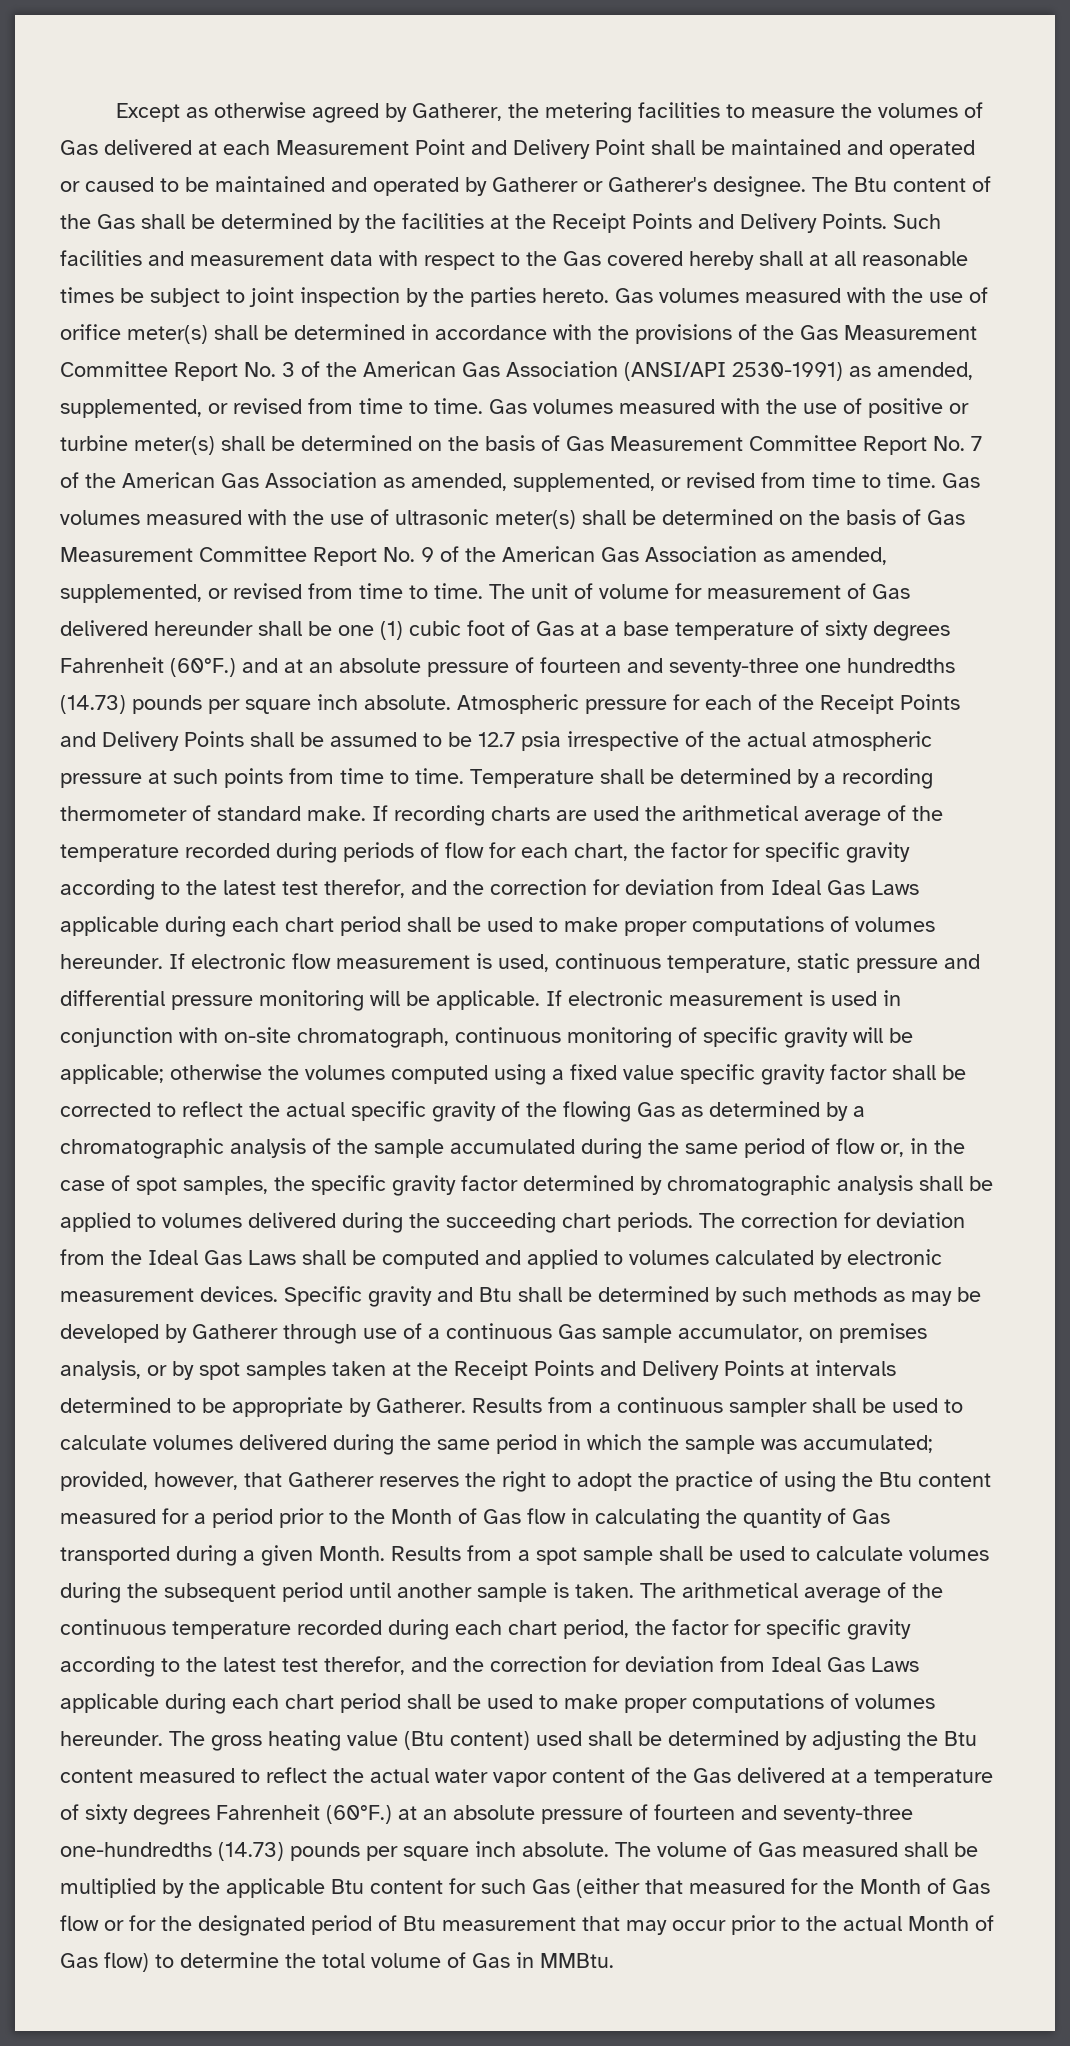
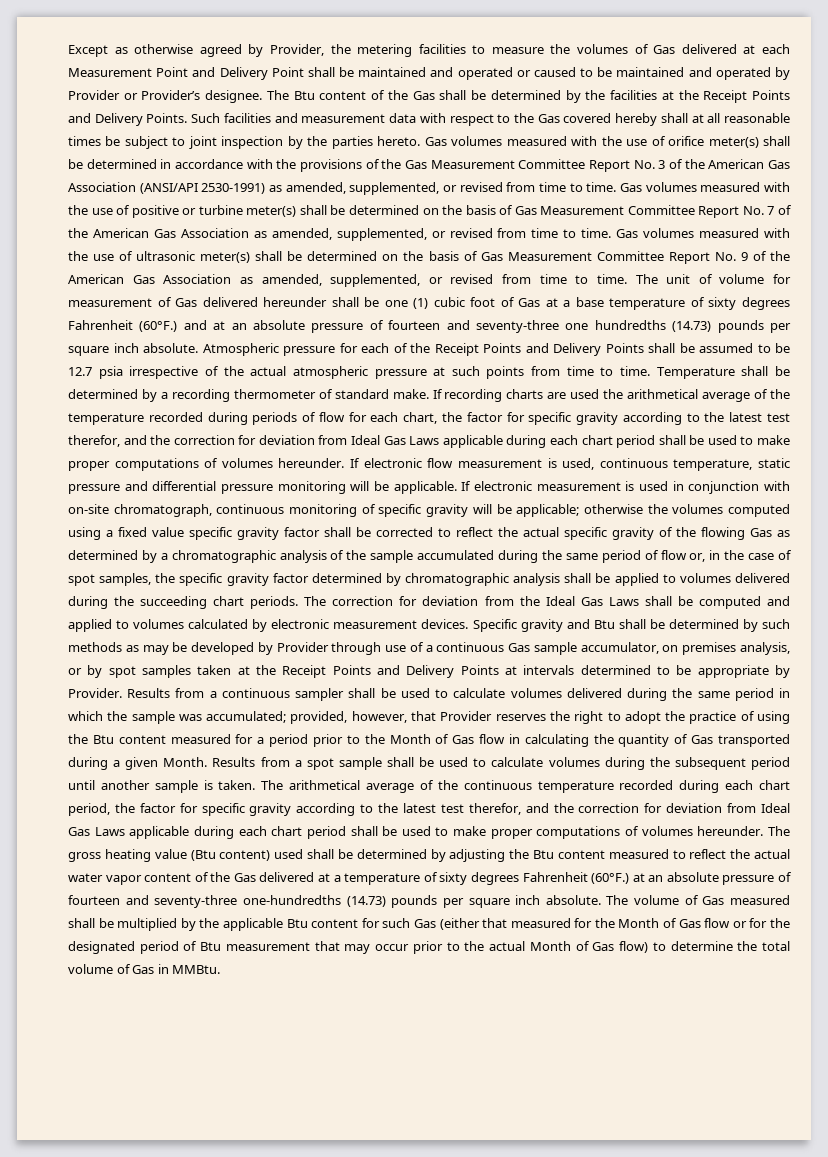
- Except as otherwise agreed by Gatherer, the metering facilities to measure the volumes of Gas delivered at each Measurement Point and Delivery Point shall be maintained and operated or caused to be maintained and operated by Gatherer or Gatherer's designee.
+ Except as otherwise agreed by Provider, the metering facilities to measure the volumes of Gas delivered at each Measurement Point and Delivery Point shall be maintained and operated or caused to be maintained and operated by Provider or Provider’s designee.
- Specific gravity and Btu shall be determined by such methods as may be developed by Gatherer through use of a continuous Gas sample accumulator, on premises analysis, or by spot samples taken at the Receipt Points and Delivery Points at intervals determined to be appropriate by Gatherer.
+ Specific gravity and Btu shall be determined by such methods as may be developed by Provider through use of a continuous Gas sample accumulator, on premises analysis, or by spot samples taken at the Receipt Points and Delivery Points at intervals determined to be appropriate by Provider.
- Results from a continuous sampler shall be used to calculate volumes delivered during the same period in which the sample was accumulated; provided, however, that Gatherer reserves the right to adopt the practice of using the Btu content measured for a period prior to the Month of Gas flow in calculating the quantity of Gas transported during a given Month.
+ Results from a continuous sampler shall be used to calculate volumes delivered during the same period in which the sample was accumulated; provided, however, that Provider reserves the right to adopt the practice of using the Btu content measured for a period prior to the Month of Gas flow in calculating the quantity of Gas transported during a given Month.

